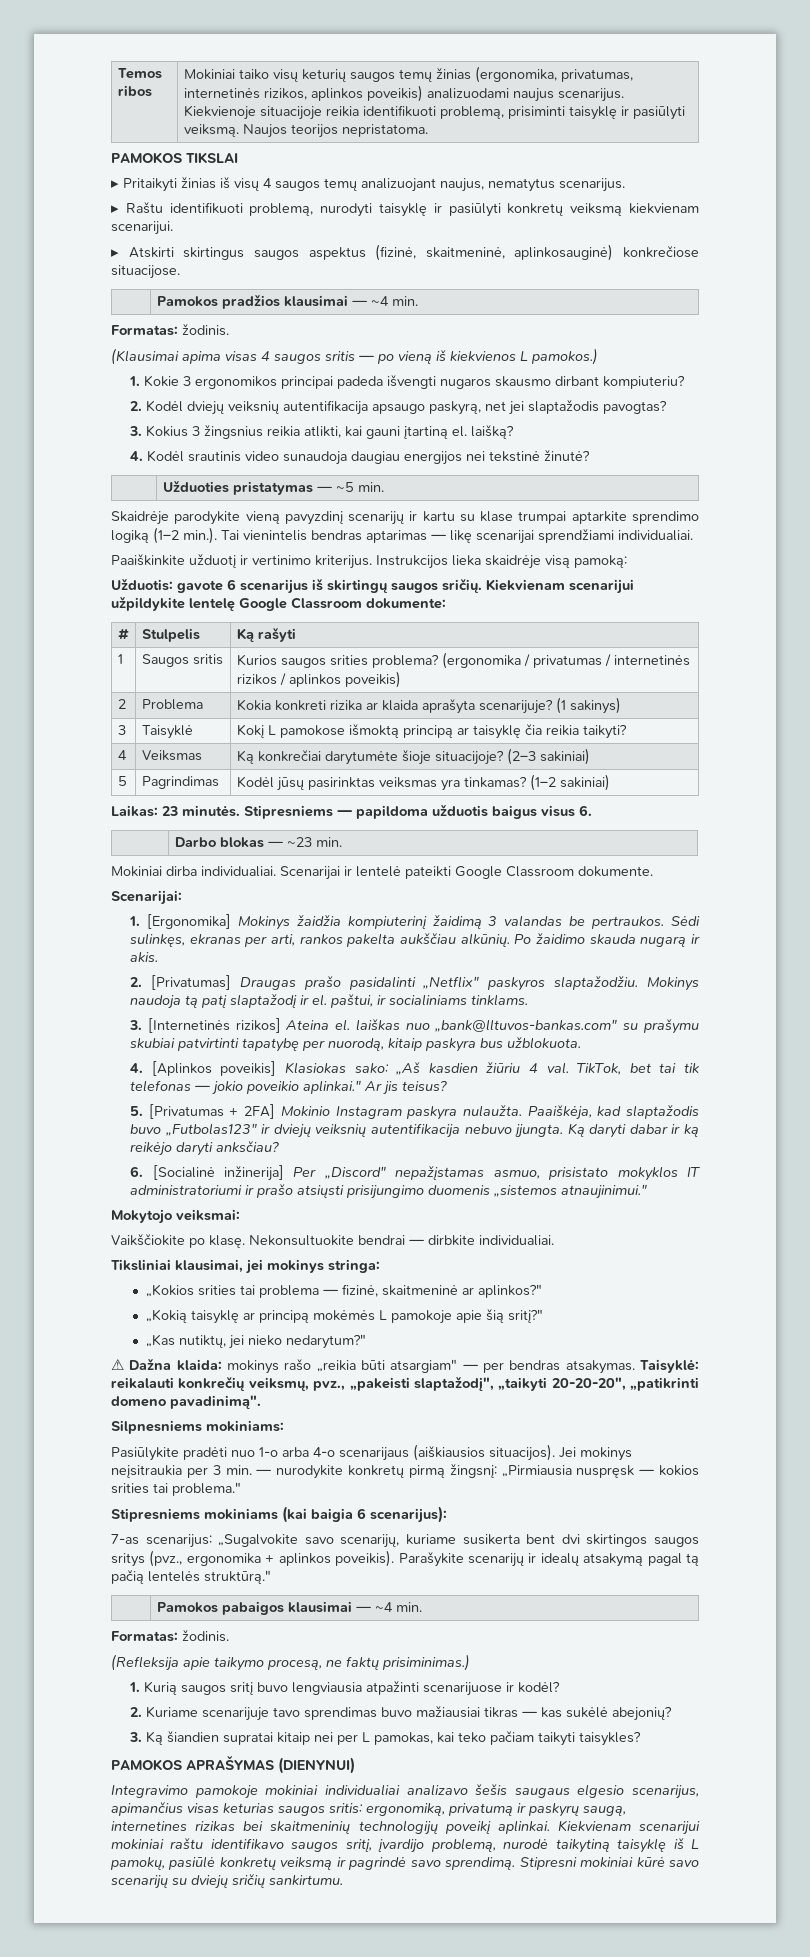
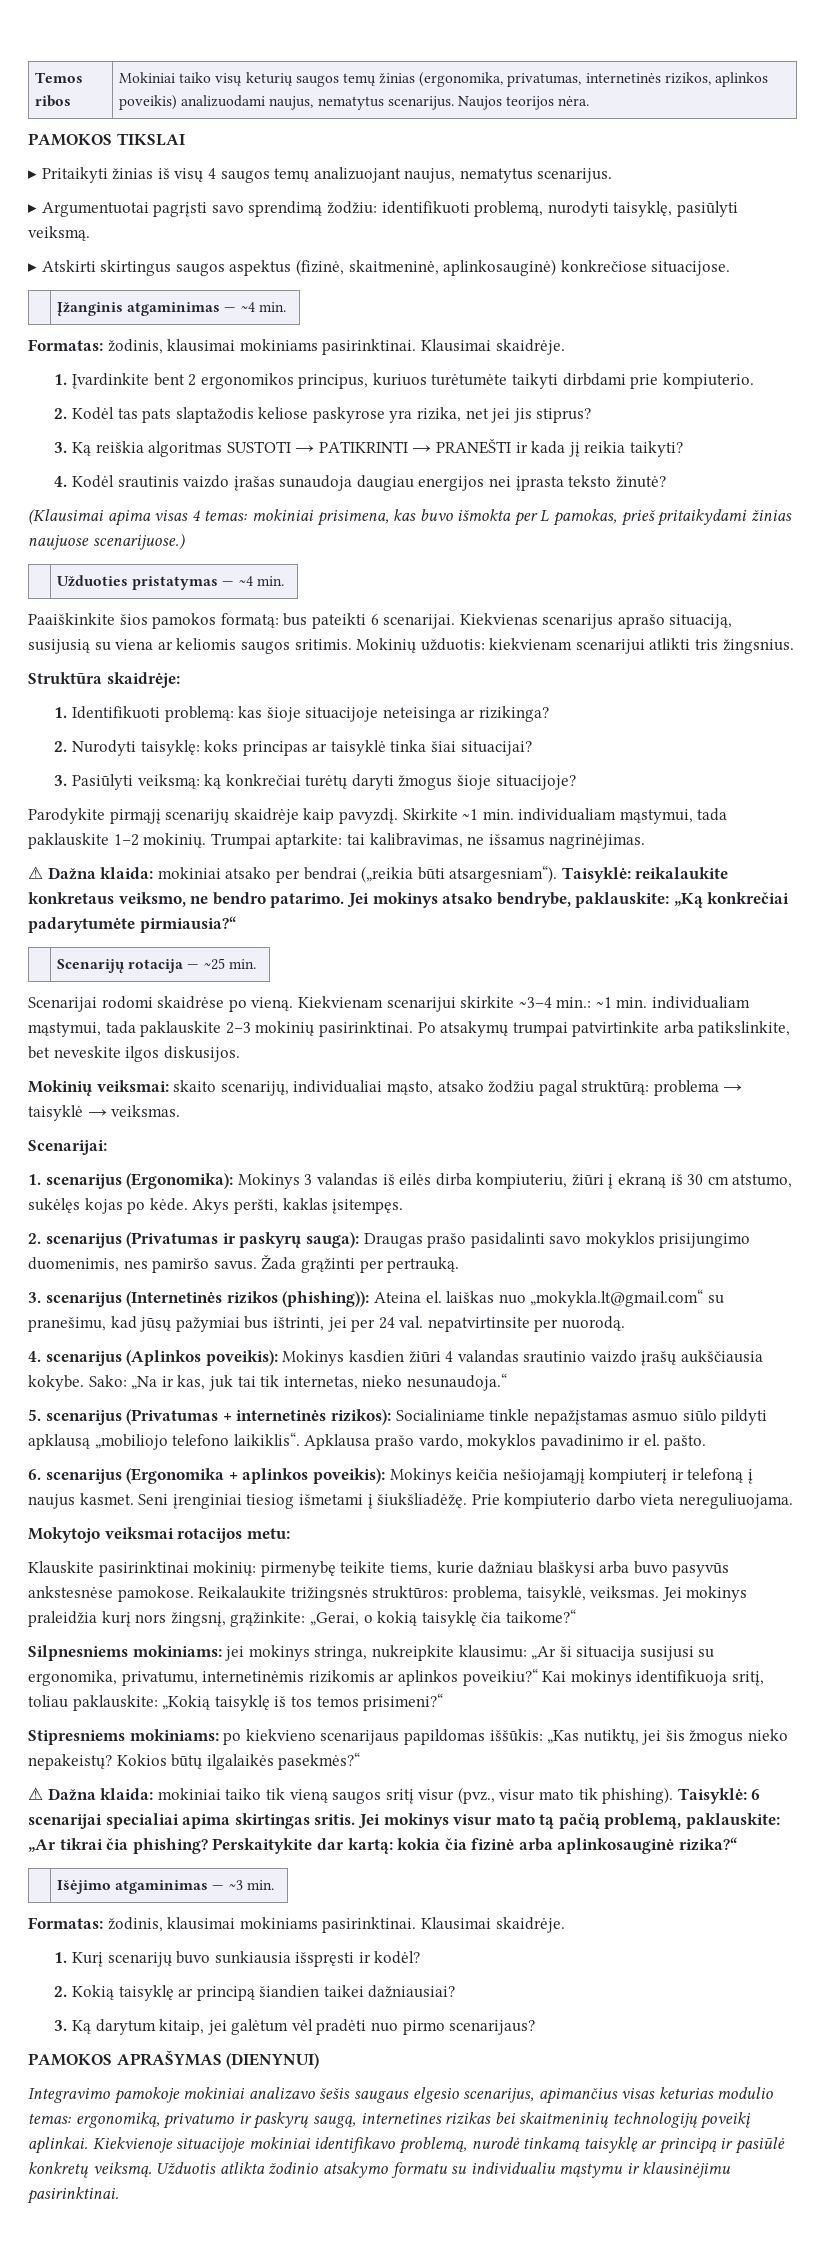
- Temos ribos | Mokiniai taiko visų keturių saugos temų žinias (ergonomika, privatumas, internetinės rizikos, aplinkos poveikis) analizuodami naujus scenarijus. Kiekvienoje situacijoje reikia identifikuoti problemą, prisiminti taisyklę ir pasiūlyti veiksmą. Naujos teorijos nepristatoma.
+ Temos ribos | Mokiniai taiko visų keturių saugos temų žinias (ergonomika, privatumas, internetinės rizikos, aplinkos poveikis) analizuodami naujus, nematytus scenarijus. Naujos teorijos nėra.
- ▸ Raštu identifikuoti problemą, nurodyti taisyklę ir pasiūlyti konkretų veiksmą kiekvienam scenarijui.
+ ▸ Argumentuotai pagrįsti savo sprendimą žodžiu: identifikuoti problemą, nurodyti taisyklę, pasiūlyti veiksmą.
- | Pamokos pradžios klausimai — ~4 min.
- Formatas: žodinis.
- (Klausimai apima visas 4 saugos sritis — po vieną iš kiekvienos L pamokos.)
- 1. Kokie 3 ergonomikos principai padeda išvengti nugaros skausmo dirbant kompiuteriu?
- 2. Kodėl dviejų veiksnių autentifikacija apsaugo paskyrą, net jei slaptažodis pavogtas?
- 3. Kokius 3 žingsnius reikia atlikti, kai gauni įtartiną el. laišką?
- 4. Kodėl srautinis video sunaudoja daugiau energijos nei tekstinė žinutė?
+ | Įžanginis atgaminimas — ~4 min.
+ Formatas: žodinis, klausimai mokiniams pasirinktinai. Klausimai skaidrėje.
+ 1. Įvardinkite bent 2 ergonomikos principus, kuriuos turėtumėte taikyti dirbdami prie kompiuterio.
+ 2. Kodėl tas pats slaptažodis keliose paskyrose yra rizika, net jei jis stiprus?
+ 3. Ką reiškia algoritmas SUSTOTI → PATIKRINTI → PRANEŠTI ir kada jį reikia taikyti?
+ 4. Kodėl srautinis vaizdo įrašas sunaudoja daugiau energijos nei įprasta teksto žinutė?
+ (Klausimai apima visas 4 temas: mokiniai prisimena, kas buvo išmokta per L pamokas, prieš pritaikydami žinias naujuose scenarijuose.)
- | Užduoties pristatymas — ~5 min.
- Skaidrėje parodykite vieną pavyzdinį scenarijų ir kartu su klase trumpai aptarkite sprendimo logiką (1–2 min.). Tai vienintelis bendras aptarimas — likę scenarijai sprendžiami individualiai.
- Paaiškinkite užduotį ir vertinimo kriterijus. Instrukcijos lieka skaidrėje visą pamoką:
- Užduotis: gavote 6 scenarijus iš skirtingų saugos sričių. Kiekvienam scenarijui užpildykite lentelę Google Classroom dokumente:
- # | Stulpelis | Ką rašyti
- 1 | Saugos sritis | Kurios saugos srities problema? (ergonomika / privatumas / internetinės rizikos / aplinkos poveikis)
- 2 | Problema | Kokia konkreti rizika ar klaida aprašyta scenarijuje? (1 sakinys)
- 3 | Taisyklė | Kokį L pamokose išmoktą principą ar taisyklę čia reikia taikyti?
- 4 | Veiksmas | Ką konkrečiai darytumėte šioje situacijoje? (2–3 sakiniai)
- 5 | Pagrindimas | Kodėl jūsų pasirinktas veiksmas yra tinkamas? (1–2 sakiniai)
- Laikas: 23 minutės. Stipresniems — papildoma užduotis baigus visus 6.
- | Darbo blokas — ~23 min.
- Mokiniai dirba individualiai. Scenarijai ir lentelė pateikti Google Classroom dokumente.
+ | Užduoties pristatymas — ~4 min.
+ Paaiškinkite šios pamokos formatą: bus pateikti 6 scenarijai. Kiekvienas scenarijus aprašo situaciją, susijusią su viena ar keliomis saugos sritimis. Mokinių užduotis: kiekvienam scenarijui atlikti tris žingsnius.
+ Struktūra skaidrėje:
+ 1. Identifikuoti problemą: kas šioje situacijoje neteisinga ar rizikinga?
+ 2. Nurodyti taisyklę: koks principas ar taisyklė tinka šiai situacijai?
+ 3. Pasiūlyti veiksmą: ką konkrečiai turėtų daryti žmogus šioje situacijoje?
+ Parodykite pirmąjį scenarijų skaidrėje kaip pavyzdį. Skirkite ~1 min. individualiam mąstymui, tada paklauskite 1–2 mokinių. Trumpai aptarkite: tai kalibravimas, ne išsamus nagrinėjimas.
+ ⚠ Dažna klaida: mokiniai atsako per bendrai („reikia būti atsargesniam“). Taisyklė: reikalaukite konkretaus veiksmo, ne bendro patarimo. Jei mokinys atsako bendrybe, paklauskite: „Ką konkrečiai padarytumėte pirmiausia?“
+ | Scenarijų rotacija — ~25 min.
+ Scenarijai rodomi skaidrėse po vieną. Kiekvienam scenarijui skirkite ~3–4 min.: ~1 min. individualiam mąstymui, tada paklauskite 2–3 mokinių pasirinktinai. Po atsakymų trumpai patvirtinkite arba patikslinkite, bet neveskite ilgos diskusijos.
+ Mokinių veiksmai: skaito scenarijų, individualiai mąsto, atsako žodžiu pagal struktūrą: problema → taisyklė → veiksmas.
  Scenarijai:
- 1. [Ergonomika] Mokinys žaidžia kompiuterinį žaidimą 3 valandas be pertraukos. Sėdi sulinkęs, ekranas per arti, rankos pakelta aukščiau alkūnių. Po žaidimo skauda nugarą ir akis.
- 2. [Privatumas] Draugas prašo pasidalinti „Netflix" paskyros slaptažodžiu. Mokinys naudoja tą patį slaptažodį ir el. paštui, ir socialiniams tinklams.
- 3. [Internetinės rizikos] Ateina el. laiškas nuo „bank@lltuvos-bankas.com" su prašymu skubiai patvirtinti tapatybę per nuorodą, kitaip paskyra bus užblokuota.
- 4. [Aplinkos poveikis] Klasiokas sako: „Aš kasdien žiūriu 4 val. TikTok, bet tai tik telefonas — jokio poveikio aplinkai." Ar jis teisus?
- 5. [Privatumas + 2FA] Mokinio Instagram paskyra nulaužta. Paaiškėja, kad slaptažodis buvo „Futbolas123" ir dviejų veiksnių autentifikacija nebuvo įjungta. Ką daryti dabar ir ką reikėjo daryti anksčiau?
- 6. [Socialinė inžinerija] Per „Discord" nepažįstamas asmuo, prisistato mokyklos IT administratoriumi ir prašo atsiųsti prisijungimo duomenis „sistemos atnaujinimui."
- Mokytojo veiksmai:
- Vaikščiokite po klasę. Nekonsultuokite bendrai — dirbkite individualiai.
- Tiksliniai klausimai, jei mokinys stringa:
- „Kokios srities tai problema — fizinė, skaitmeninė ar aplinkos?"
- „Kokią taisyklę ar principą mokėmės L pamokoje apie šią sritį?"
- „Kas nutiktų, jei nieko nedarytum?"
- ⚠ Dažna klaida: mokinys rašo „reikia būti atsargiam" — per bendras atsakymas. Taisyklė: reikalauti konkrečių veiksmų, pvz., „pakeisti slaptažodį", „taikyti 20-20-20", „patikrinti domeno pavadinimą".
- Silpnesniems mokiniams:
- Pasiūlykite pradėti nuo 1-o arba 4-o scenarijaus (aiškiausios situacijos). Jei mokinys neįsitraukia per 3 min. — nurodykite konkretų pirmą žingsnį: „Pirmiausia nuspręsk — kokios srities tai problema."
- Stipresniems mokiniams (kai baigia 6 scenarijus):
- 7-as scenarijus: „Sugalvokite savo scenarijų, kuriame susikerta bent dvi skirtingos saugos sritys (pvz., ergonomika + aplinkos poveikis). Parašykite scenarijų ir idealų atsakymą pagal tą pačią lentelės struktūrą."
- | Pamokos pabaigos klausimai — ~4 min.
- Formatas: žodinis.
- (Refleksija apie taikymo procesą, ne faktų prisiminimas.)
- 1. Kurią saugos sritį buvo lengviausia atpažinti scenarijuose ir kodėl?
- 2. Kuriame scenarijuje tavo sprendimas buvo mažiausiai tikras — kas sukėlė abejonių?
- 3. Ką šiandien supratai kitaip nei per L pamokas, kai teko pačiam taikyti taisykles?
+ 1. scenarijus (Ergonomika): Mokinys 3 valandas iš eilės dirba kompiuteriu, žiūri į ekraną iš 30 cm atstumo, sukėlęs kojas po kėde. Akys peršti, kaklas įsitempęs.
+ 2. scenarijus (Privatumas ir paskyrų sauga): Draugas prašo pasidalinti savo mokyklos prisijungimo duomenimis, nes pamiršo savus. Žada grąžinti per pertrauką.
+ 3. scenarijus (Internetinės rizikos (phishing)): Ateina el. laiškas nuo „mokykla.lt@gmail.com“ su pranešimu, kad jūsų pažymiai bus ištrinti, jei per 24 val. nepatvirtinsite per nuorodą.
+ 4. scenarijus (Aplinkos poveikis): Mokinys kasdien žiūri 4 valandas srautinio vaizdo įrašų aukščiausia kokybe. Sako: „Na ir kas, juk tai tik internetas, nieko nesunaudoja.“
+ 5. scenarijus (Privatumas + internetinės rizikos): Socialiniame tinkle nepažįstamas asmuo siūlo pildyti apklausą „mobiliojo telefono laikiklis“. Apklausa prašo vardo, mokyklos pavadinimo ir el. pašto.
+ 6. scenarijus (Ergonomika + aplinkos poveikis): Mokinys keičia nešiojamąjį kompiuterį ir telefoną į naujus kasmet. Seni įrenginiai tiesiog išmetami į šiukšliadėžę. Prie kompiuterio darbo vieta nereguliuojama.
+ Mokytojo veiksmai rotacijos metu:
+ Klauskite pasirinktinai mokinių: pirmenybę teikite tiems, kurie dažniau blaškysi arba buvo pasyvūs ankstesnėse pamokose. Reikalaukite trižingsnės struktūros: problema, taisyklė, veiksmas. Jei mokinys praleidžia kurį nors žingsnį, grąžinkite: „Gerai, o kokią taisyklę čia taikome?“
+ Silpnesniems mokiniams: jei mokinys stringa, nukreipkite klausimu: „Ar ši situacija susijusi su ergonomika, privatumu, internetinėmis rizikomis ar aplinkos poveikiu?“ Kai mokinys identifikuoja sritį, toliau paklauskite: „Kokią taisyklę iš tos temos prisimeni?“
+ Stipresniems mokiniams: po kiekvieno scenarijaus papildomas iššūkis: „Kas nutiktų, jei šis žmogus nieko nepakeistų? Kokios būtų ilgalaikės pasekmės?“
+ ⚠ Dažna klaida: mokiniai taiko tik vieną saugos sritį visur (pvz., visur mato tik phishing). Taisyklė: 6 scenarijai specialiai apima skirtingas sritis. Jei mokinys visur mato tą pačią problemą, paklauskite: „Ar tikrai čia phishing? Perskaitykite dar kartą: kokia čia fizinė arba aplinkosauginė rizika?“
+ | Išėjimo atgaminimas — ~3 min.
+ Formatas: žodinis, klausimai mokiniams pasirinktinai. Klausimai skaidrėje.
+ 1. Kurį scenarijų buvo sunkiausia išspręsti ir kodėl?
+ 2. Kokią taisyklę ar principą šiandien taikei dažniausiai?
+ 3. Ką darytum kitaip, jei galėtum vėl pradėti nuo pirmo scenarijaus?
- Integravimo pamokoje mokiniai individualiai analizavo šešis saugaus elgesio scenarijus, apimančius visas keturias saugos sritis: ergonomiką, privatumą ir paskyrų saugą, internetines rizikas bei skaitmeninių technologijų poveikį aplinkai.
+ Integravimo pamokoje mokiniai analizavo šešis saugaus elgesio scenarijus, apimančius visas keturias modulio temas: ergonomiką, privatumo ir paskyrų saugą, internetines rizikas bei skaitmeninių technologijų poveikį aplinkai.
- Kiekvienam scenarijui mokiniai raštu identifikavo saugos sritį, įvardijo problemą, nurodė taikytiną taisyklę iš L pamokų, pasiūlė konkretų veiksmą ir pagrindė savo sprendimą. Stipresni mokiniai kūrė savo scenarijų su dviejų sričių sankirtumu.
+ Kiekvienoje situacijoje mokiniai identifikavo problemą, nurodė tinkamą taisyklę ar principą ir pasiūlė konkretų veiksmą. Užduotis atlikta žodinio atsakymo formatu su individualiu mąstymu ir klausinėjimu pasirinktinai.

